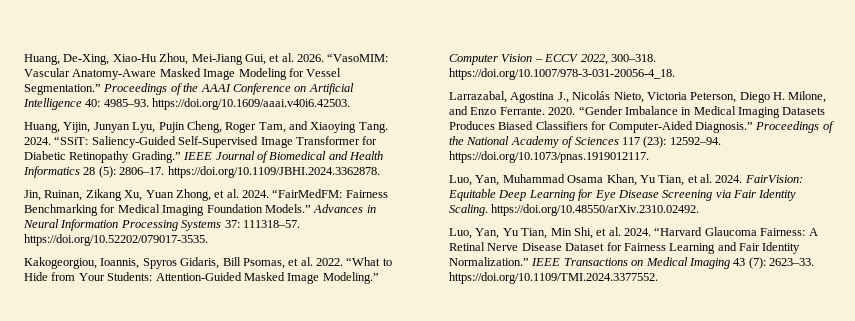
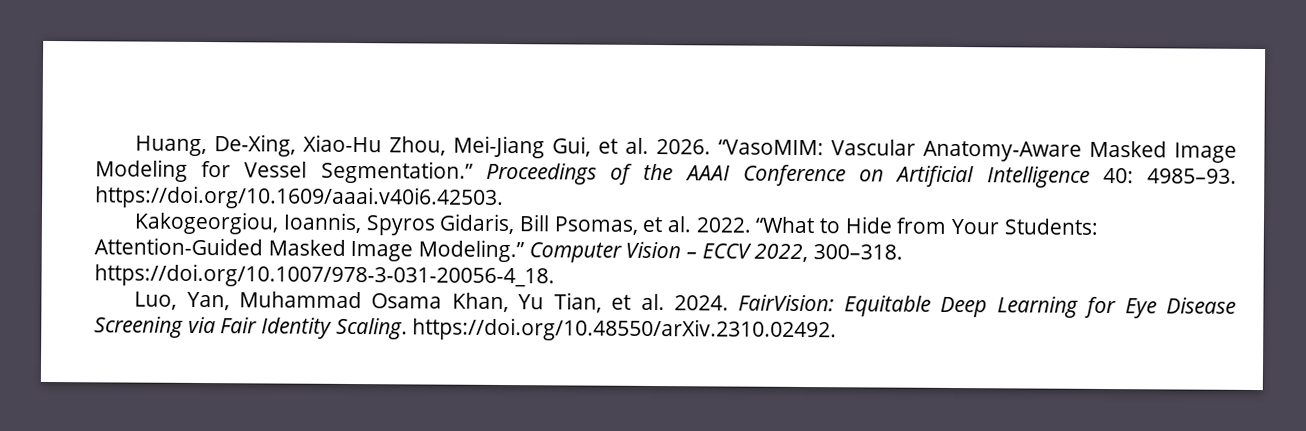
- Huang, Yijin, Junyan Lyu, Pujin Cheng, Roger Tam, and Xiaoying Tang. 2024. “SSiT: Saliency-Guided Self-Supervised Image Transformer for Diabetic Retinopathy Grading.” IEEE Journal of Biomedical and Health Informatics 28 (5): 2806–17. https://doi.org/10.1109/JBHI.2024.3362878.
- Jin, Ruinan, Zikang Xu, Yuan Zhong, et al. 2024. “FairMedFM: Fairness Benchmarking for Medical Imaging Foundation Models.” Advances in Neural Information Processing Systems 37: 111318–57. https://doi.org/10.52202/079017-3535.
- Larrazabal, Agostina J., Nicolás Nieto, Victoria Peterson, Diego H. Milone, and Enzo Ferrante. 2020. “Gender Imbalance in Medical Imaging Datasets Produces Biased Classifiers for Computer-Aided Diagnosis.” Proceedings of the National Academy of Sciences 117 (23): 12592–94. https://doi.org/10.1073/pnas.1919012117.
- Luo, Yan, Yu Tian, Min Shi, et al. 2024. “Harvard Glaucoma Fairness: A Retinal Nerve Disease Dataset for Fairness Learning and Fair Identity Normalization.” IEEE Transactions on Medical Imaging 43 (7): 2623–33. https://doi.org/10.1109/TMI.2024.3377552.

